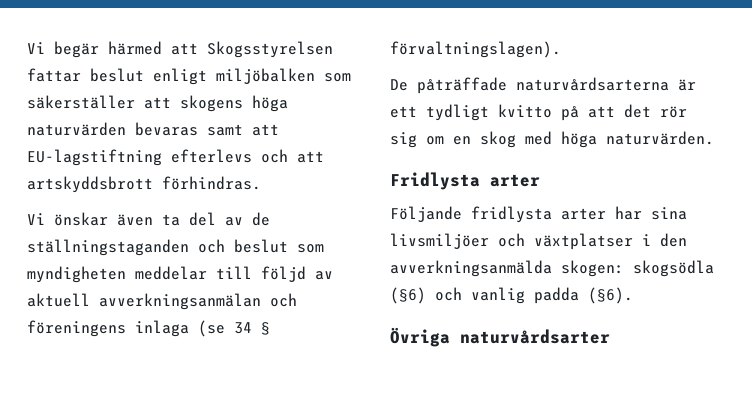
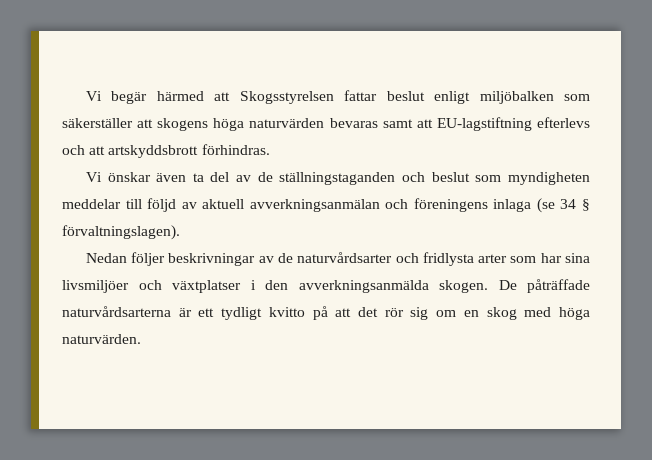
+ Nedan följer beskrivningar av de naturvårdsarter och fridlysta arter som har sina livsmiljöer och växtplatser i den avverkningsanmälda skogen.
- Fridlysta arter
- Följande fridlysta arter har sina livsmiljöer och växtplatser i den avverkningsanmälda skogen: skogsödla (§6) och vanlig padda (§6).
- Övriga naturvårdsarter

